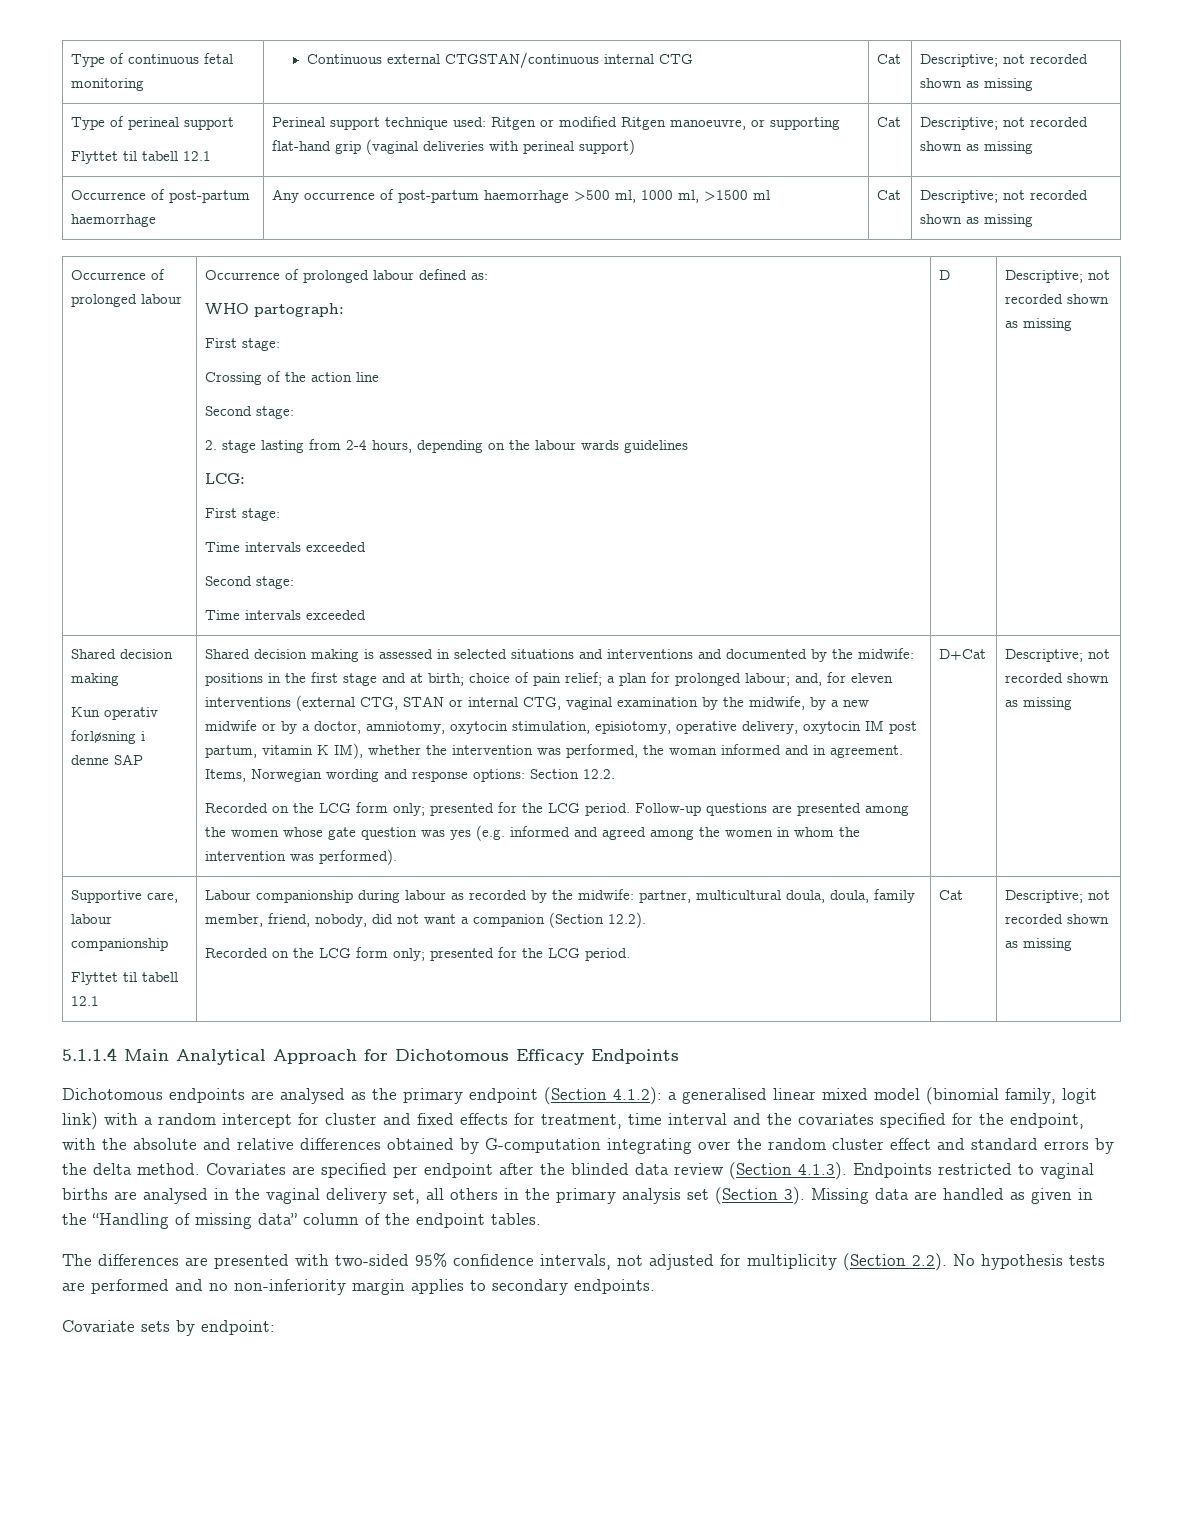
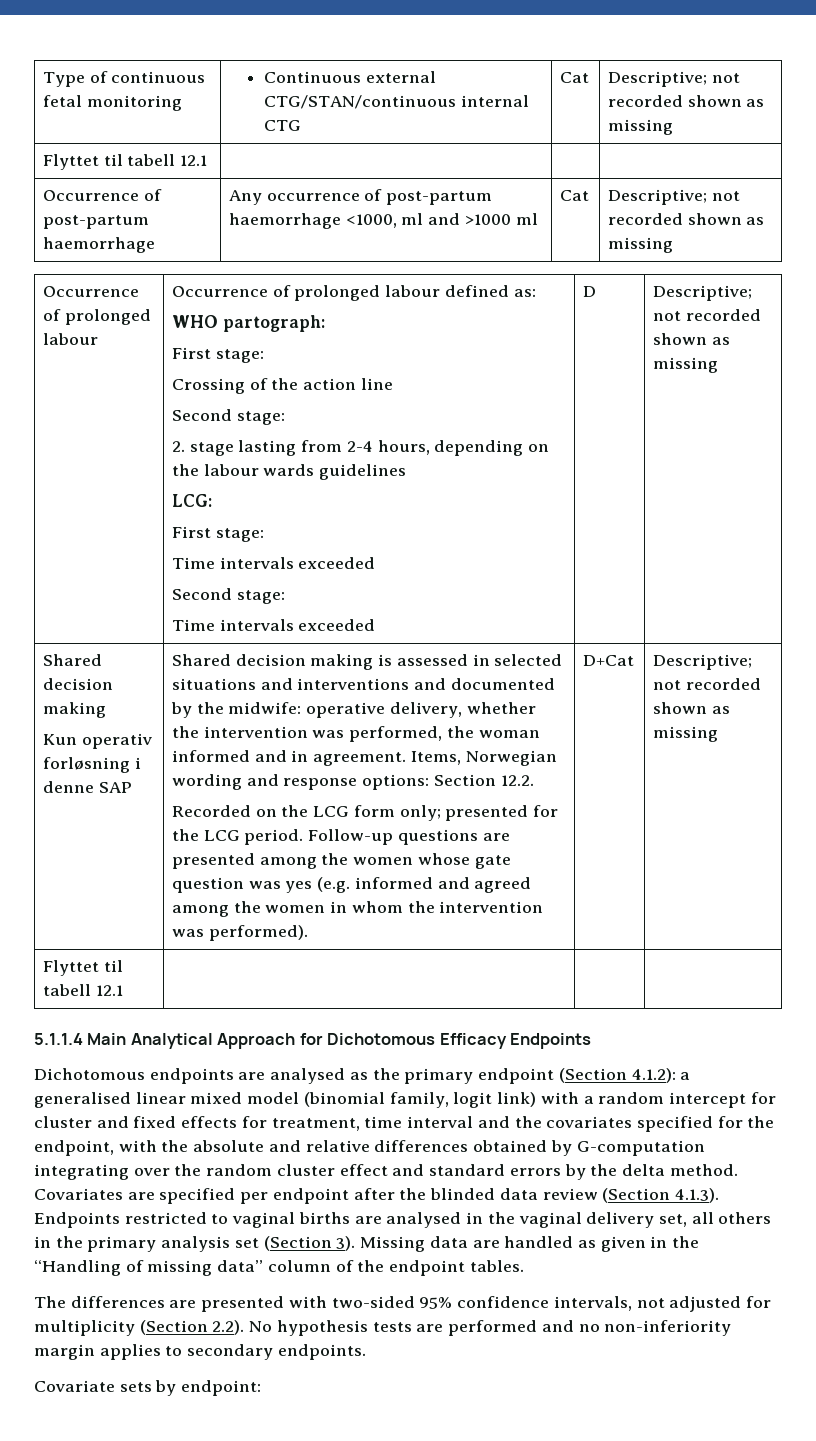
- Type of continuous fetal monitoring | Continuous external CTGSTAN/continuous internal CTG | Cat | Descriptive; not recorded shown as missing
- Type of perineal support
- Flyttet til tabell 12.1 | Perineal support technique used: Ritgen or modified Ritgen manoeuvre, or supporting flat-hand grip (vaginal deliveries with perineal support) | Cat | Descriptive; not recorded shown as missing
+ Type of continuous fetal monitoring | Continuous external CTG/STAN/continuous internal CTG | Cat | Descriptive; not recorded shown as missing
+ Flyttet til tabell 12.1 | | |
- Occurrence of post-partum haemorrhage | Any occurrence of post-partum haemorrhage >500 ml, 1000 ml, >1500 ml | Cat | Descriptive; not recorded shown as missing
+ Occurrence of post-partum haemorrhage | Any occurrence of post-partum haemorrhage <1000, ml and >1000 ml | Cat | Descriptive; not recorded shown as missing
- Shared decision making is assessed in selected situations and interventions and documented by the midwife: positions in the first stage and at birth; choice of pain relief; a plan for prolonged labour; and, for eleven interventions (external CTG, STAN or internal CTG, vaginal examination by the midwife, by a new midwife or by a doctor, amniotomy, oxytocin stimulation, episiotomy, operative delivery, oxytocin IM post partum, vitamin K IM), whether the intervention was performed, the woman informed and in agreement.
+ Shared decision making is assessed in selected situations and interventions and documented by the midwife: operative delivery, whether the intervention was performed, the woman informed and in agreement.
  D+Cat | Descriptive; not recorded shown as missing
- Supportive care, labour companionship
- Flyttet til tabell 12.1 | Labour companionship during labour as recorded by the midwife: partner, multicultural doula, doula, family member, friend, nobody, did not want a companion (Section 12.2).
- Recorded on the LCG form only; presented for the LCG period. | Cat | Descriptive; not recorded shown as missing
+ Flyttet til tabell 12.1

